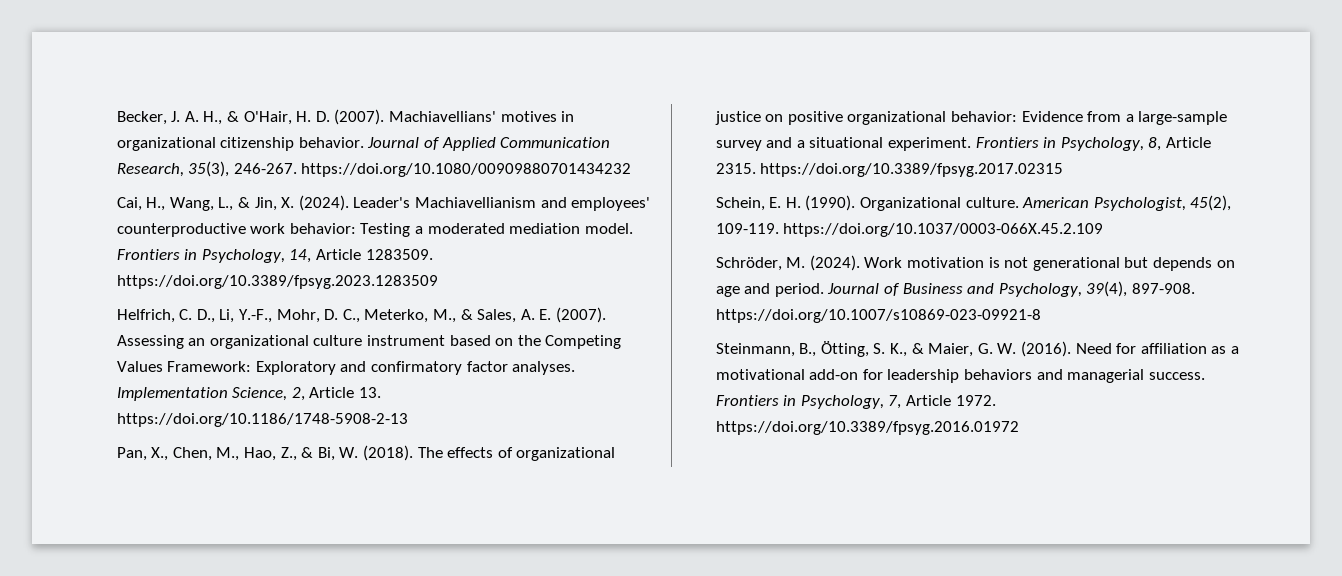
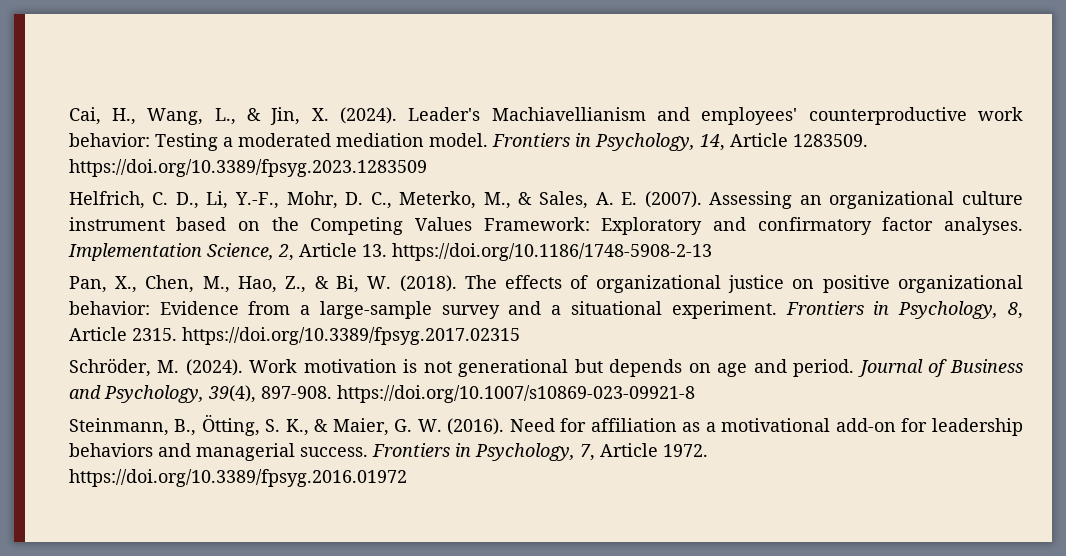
- Becker, J. A. H., & O'Hair, H. D. (2007). Machiavellians' motives in organizational citizenship behavior. Journal of Applied Communication Research, 35(3), 246-267. https://doi.org/10.1080/00909880701434232
- Schein, E. H. (1990). Organizational culture. American Psychologist, 45(2), 109-119. https://doi.org/10.1037/0003-066X.45.2.109

